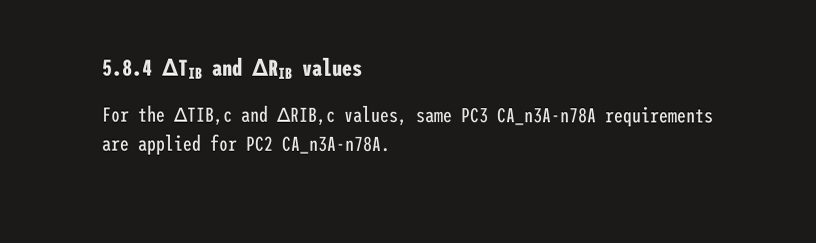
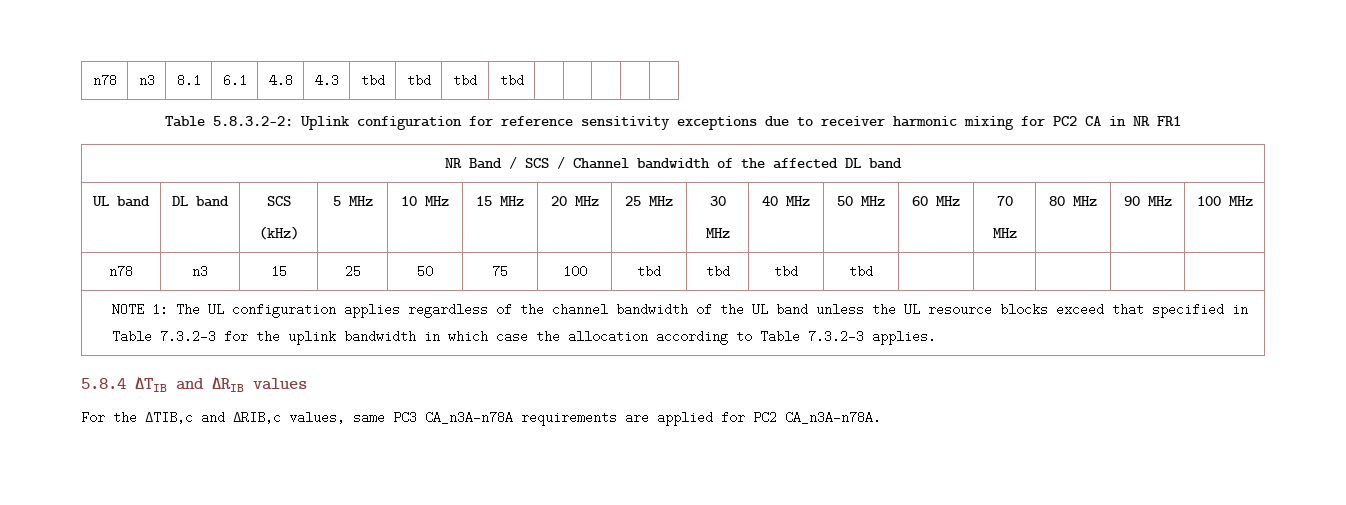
+ n78 | n3 | 8.1 | 6.1 | 4.8 | 4.3 | tbd | tbd | tbd | tbd | | | | |
+ Table 5.8.3.2-2: Uplink configuration for reference sensitivity exceptions due to receiver harmonic mixing for PC2 CA in NR FR1
+ NR Band / SCS / Channel bandwidth of the affected DL band
+ UL band | DL band | SCS
+ (kHz) | 5 MHz | 10 MHz | 15 MHz | 20 MHz | 25 MHz | 30
+ MHz | 40 MHz | 50 MHz | 60 MHz | 70
+ MHz | 80 MHz | 90 MHz | 100 MHz
+ n78 | n3 | 15 | 25 | 50 | 75 | 100 | tbd | tbd | tbd | tbd | | | | |
+ NOTE 1: The UL configuration applies regardless of the channel bandwidth of the UL band unless the UL resource blocks exceed that specified in Table 7.3.2-3 for the uplink bandwidth in which case the allocation according to Table 7.3.2-3 applies.

